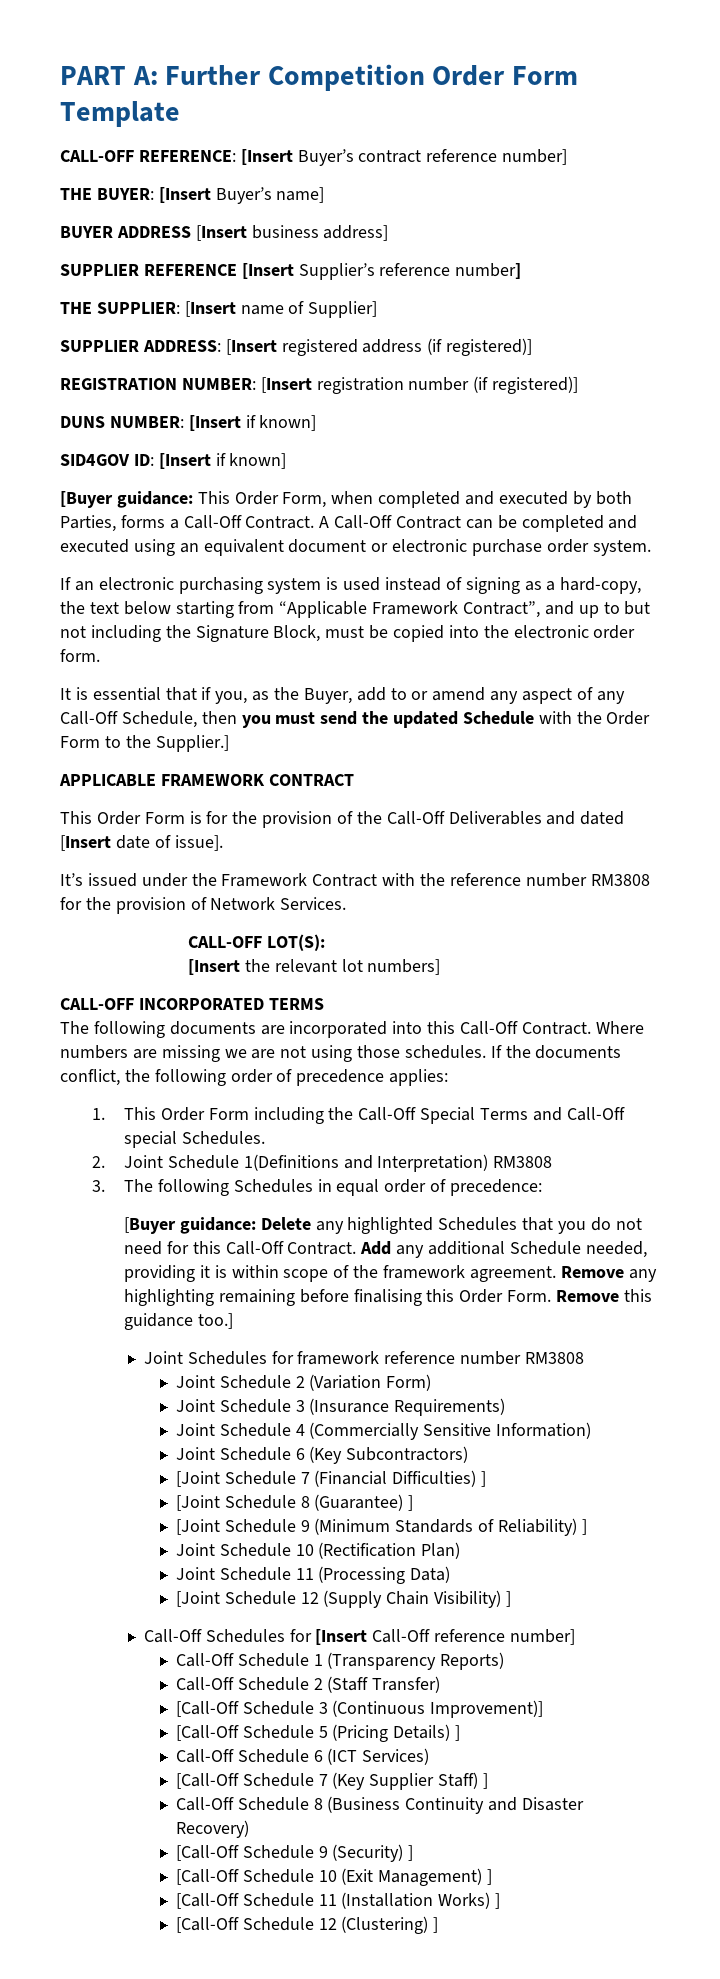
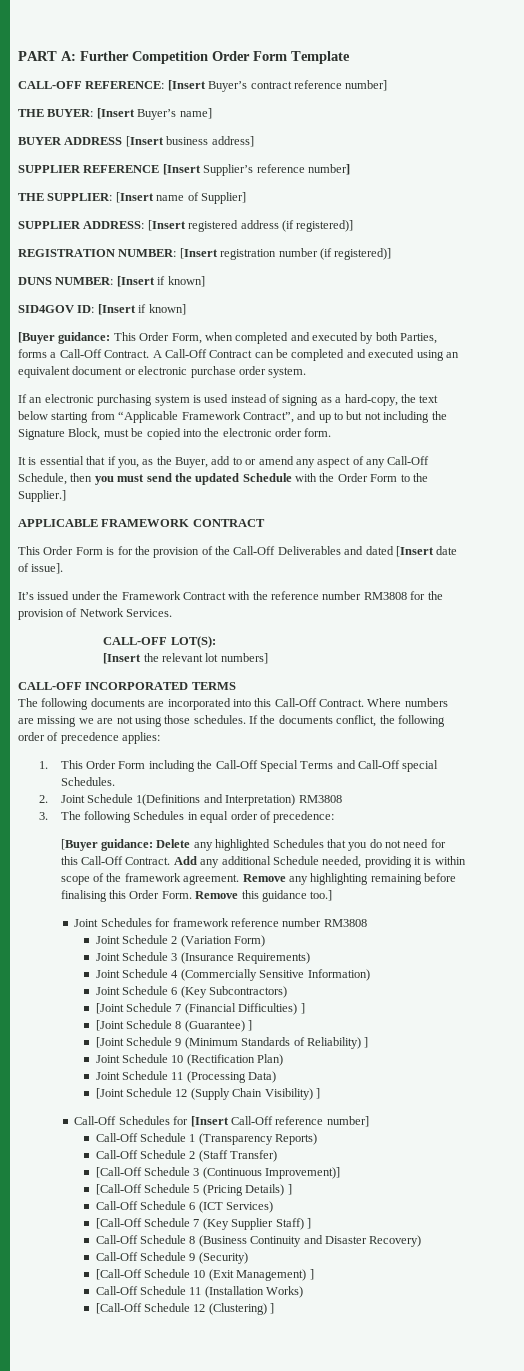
- [Call-Off Schedule 9 (Security) ]
+ Call-Off Schedule 9 (Security)
- [Call-Off Schedule 11 (Installation Works) ]
+ Call-Off Schedule 11 (Installation Works)

